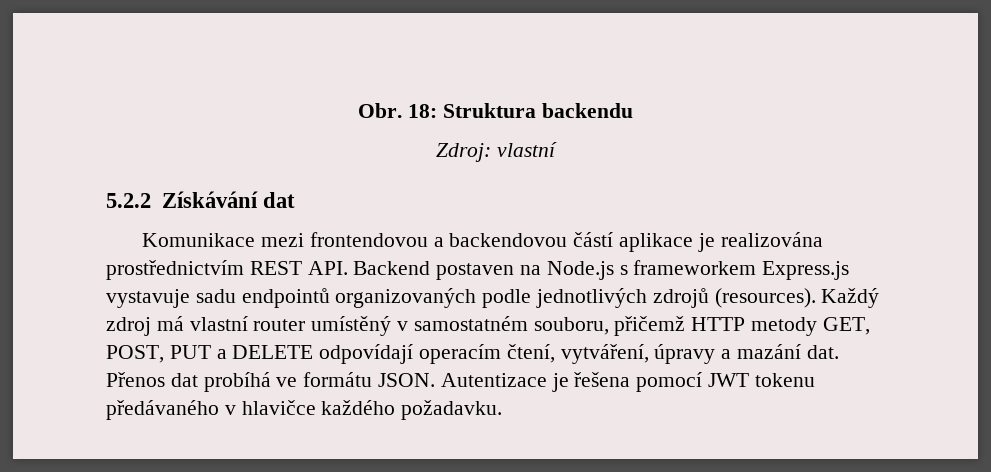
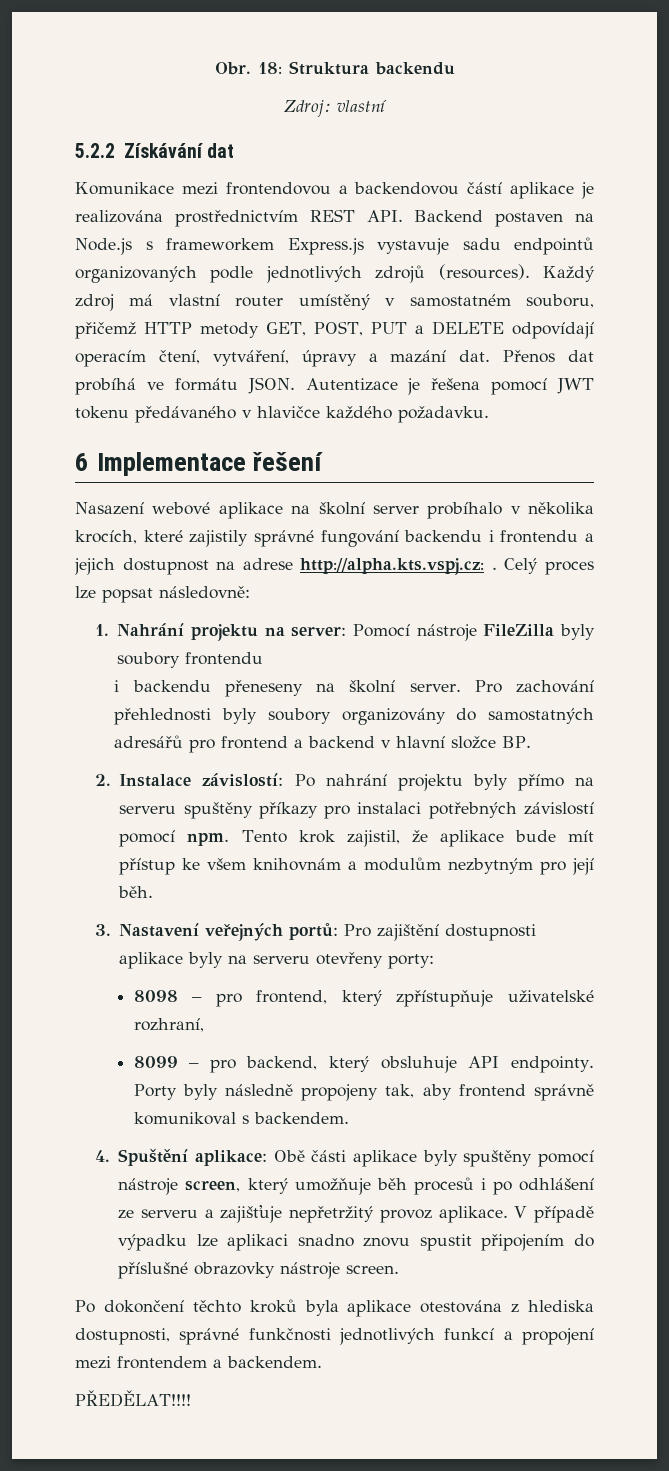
+ 6 Implementace řešení
+ Nasazení webové aplikace na školní server probíhalo v několika krocích, které zajistily správné fungování backendu i frontendu a jejich dostupnost na adrese http://alpha.kts.vspj.cz: . Celý proces lze popsat následovně:
+ 1. Nahrání projektu na server: Pomocí nástroje FileZilla byly soubory frontendu
+ i backendu přeneseny na školní server. Pro zachování přehlednosti byly soubory organizovány do samostatných adresářů pro frontend a backend v hlavní složce BP.
+ 2. Instalace závislostí: Po nahrání projektu byly přímo na serveru spuštěny příkazy pro instalaci potřebných závislostí pomocí npm. Tento krok zajistil, že aplikace bude mít přístup ke všem knihovnám a modulům nezbytným pro její běh.
+ 3. Nastavení veřejných portů: Pro zajištění dostupnosti aplikace byly na serveru otevřeny porty:
+ 8098 – pro frontend, který zpřístupňuje uživatelské rozhraní,
+ 8099 – pro backend, který obsluhuje API endpointy. Porty byly následně propojeny tak, aby frontend správně komunikoval s backendem.
+ 4. Spuštění aplikace: Obě části aplikace byly spuštěny pomocí nástroje screen, který umožňuje běh procesů i po odhlášení ze serveru a zajišťuje nepřetržitý provoz aplikace. V případě výpadku lze aplikaci snadno znovu spustit připojením do příslušné obrazovky nástroje screen.
+ Po dokončení těchto kroků byla aplikace otestována z hlediska dostupnosti, správné funkčnosti jednotlivých funkcí a propojení mezi frontendem a backendem.
+ PŘEDĚLAT!!!!

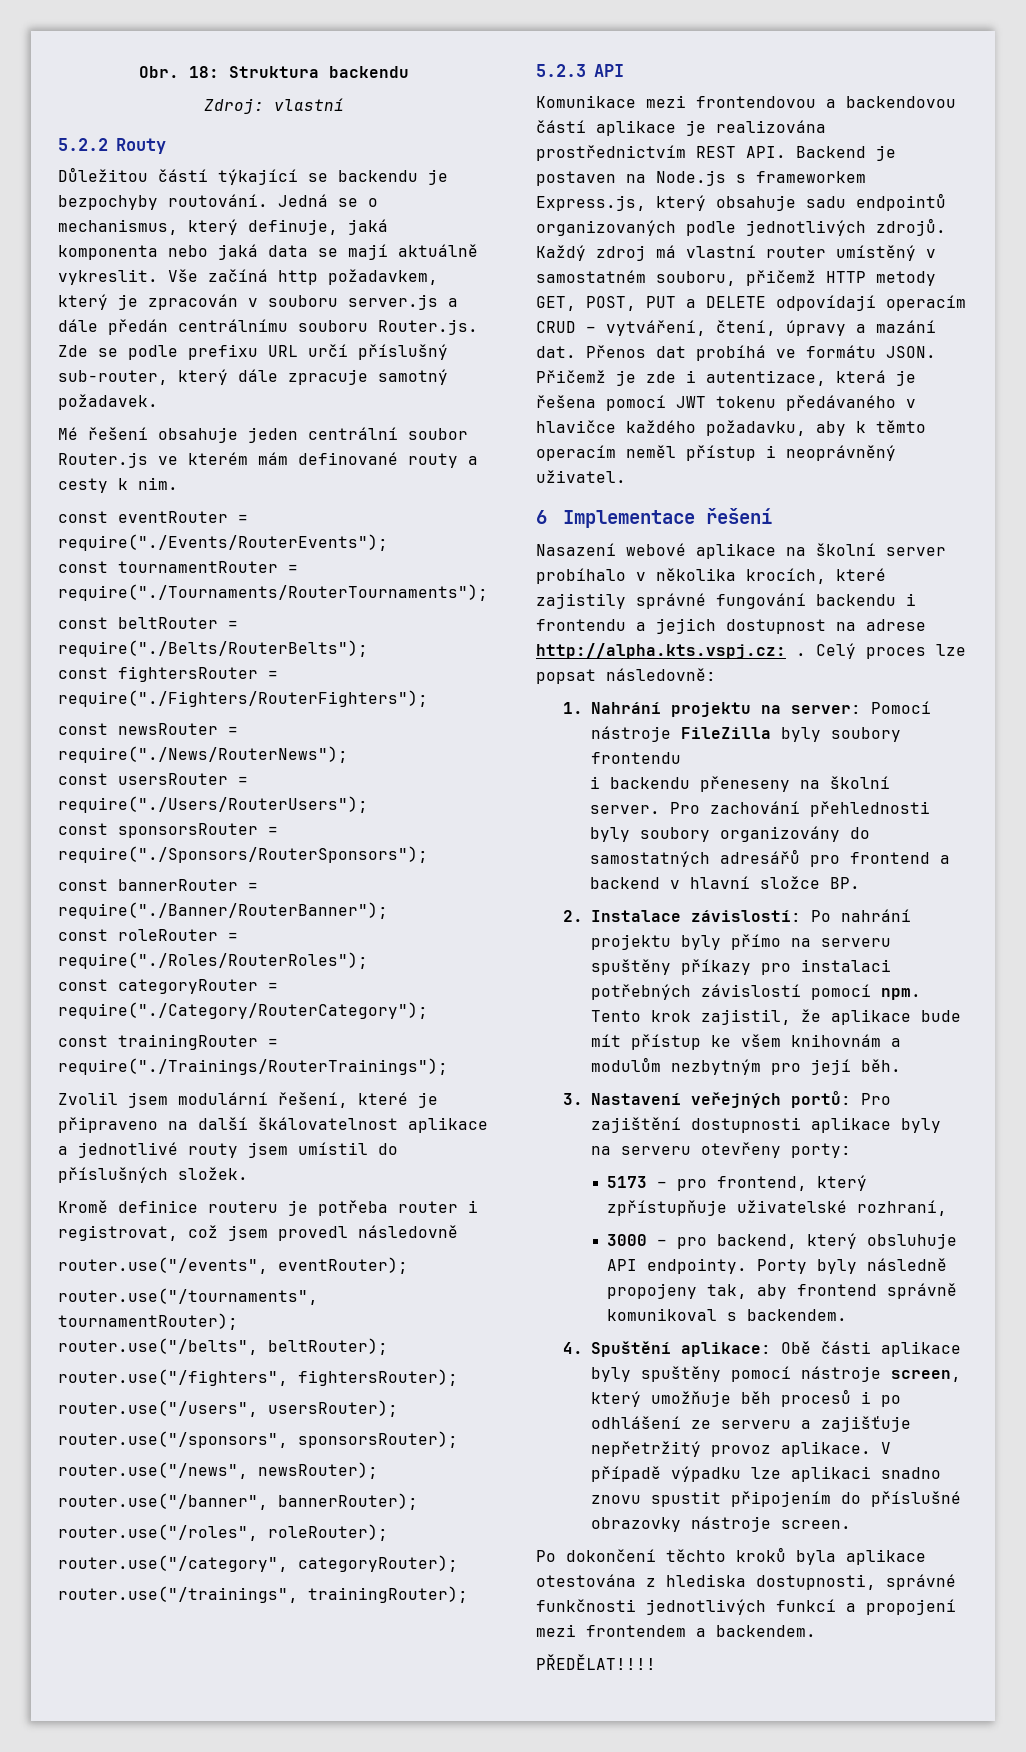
- 5.2.2 Získávání dat
+ 5.2.2 Routy
+ Důležitou částí týkající se backendu je bezpochyby routování. Jedná se o mechanismus, který definuje, jaká komponenta nebo jaká data se mají aktuálně vykreslit. Vše začíná http požadavkem, který je zpracován v souboru server.js a dále předán centrálnímu souboru Router.js. Zde se podle prefixu URL určí příslušný sub-router, který dále zpracuje samotný požadavek.
+ Mé řešení obsahuje jeden centrální soubor Router.js ve kterém mám definované routy a cesty k nim.
+ const eventRouter = require("./Events/RouterEvents");
+ const tournamentRouter = require("./Tournaments/RouterTournaments");
+ const beltRouter = require("./Belts/RouterBelts");
+ const fightersRouter = require("./Fighters/RouterFighters");
+ const newsRouter = require("./News/RouterNews");
+ const usersRouter = require("./Users/RouterUsers");
+ const sponsorsRouter = require("./Sponsors/RouterSponsors");
+ const bannerRouter = require("./Banner/RouterBanner");
+ const roleRouter = require("./Roles/RouterRoles");
+ const categoryRouter = require("./Category/RouterCategory");
+ const trainingRouter = require("./Trainings/RouterTrainings");
+ Zvolil jsem modulární řešení, které je připraveno na další škálovatelnost aplikace a jednotlivé routy jsem umístil do příslušných složek.
+ Kromě definice routeru je potřeba router i registrovat, což jsem provedl následovně
+ router.use("/events", eventRouter);
+ router.use("/tournaments", tournamentRouter);
+ router.use("/belts", beltRouter);
+ router.use("/fighters", fightersRouter);
+ router.use("/users", usersRouter);
+ router.use("/sponsors", sponsorsRouter);
+ router.use("/news", newsRouter);
+ router.use("/banner", bannerRouter);
+ router.use("/roles", roleRouter);
+ router.use("/category", categoryRouter);
+ router.use("/trainings", trainingRouter);
+ 5.2.3 API
- Komunikace mezi frontendovou a backendovou částí aplikace je realizována prostřednictvím REST API. Backend postaven na Node.js s frameworkem Express.js vystavuje sadu endpointů organizovaných podle jednotlivých zdrojů (resources).
+ Komunikace mezi frontendovou a backendovou částí aplikace je realizována prostřednictvím REST API. Backend je postaven na Node.js s frameworkem Express.js, který obsahuje sadu endpointů organizovaných podle jednotlivých zdrojů.
- Každý zdroj má vlastní router umístěný v samostatném souboru, přičemž HTTP metody GET, POST, PUT a DELETE odpovídají operacím čtení, vytváření, úpravy a mazání dat.
+ Každý zdroj má vlastní router umístěný v samostatném souboru, přičemž HTTP metody GET, POST, PUT a DELETE odpovídají operacím CRUD – vytváření, čtení, úpravy a mazání dat.
- Autentizace je řešena pomocí JWT tokenu předávaného v hlavičce každého požadavku.
+ Přičemž je zde i autentizace, která je řešena pomocí JWT tokenu předávaného v hlavičce každého požadavku, aby k těmto operacím neměl přístup i neoprávněný uživatel.
- 8098 – pro frontend, který zpřístupňuje uživatelské rozhraní,
+ 5173 – pro frontend, který zpřístupňuje uživatelské rozhraní,
- 8099 – pro backend, který obsluhuje API endpointy.
+ 3000 – pro backend, který obsluhuje API endpointy.

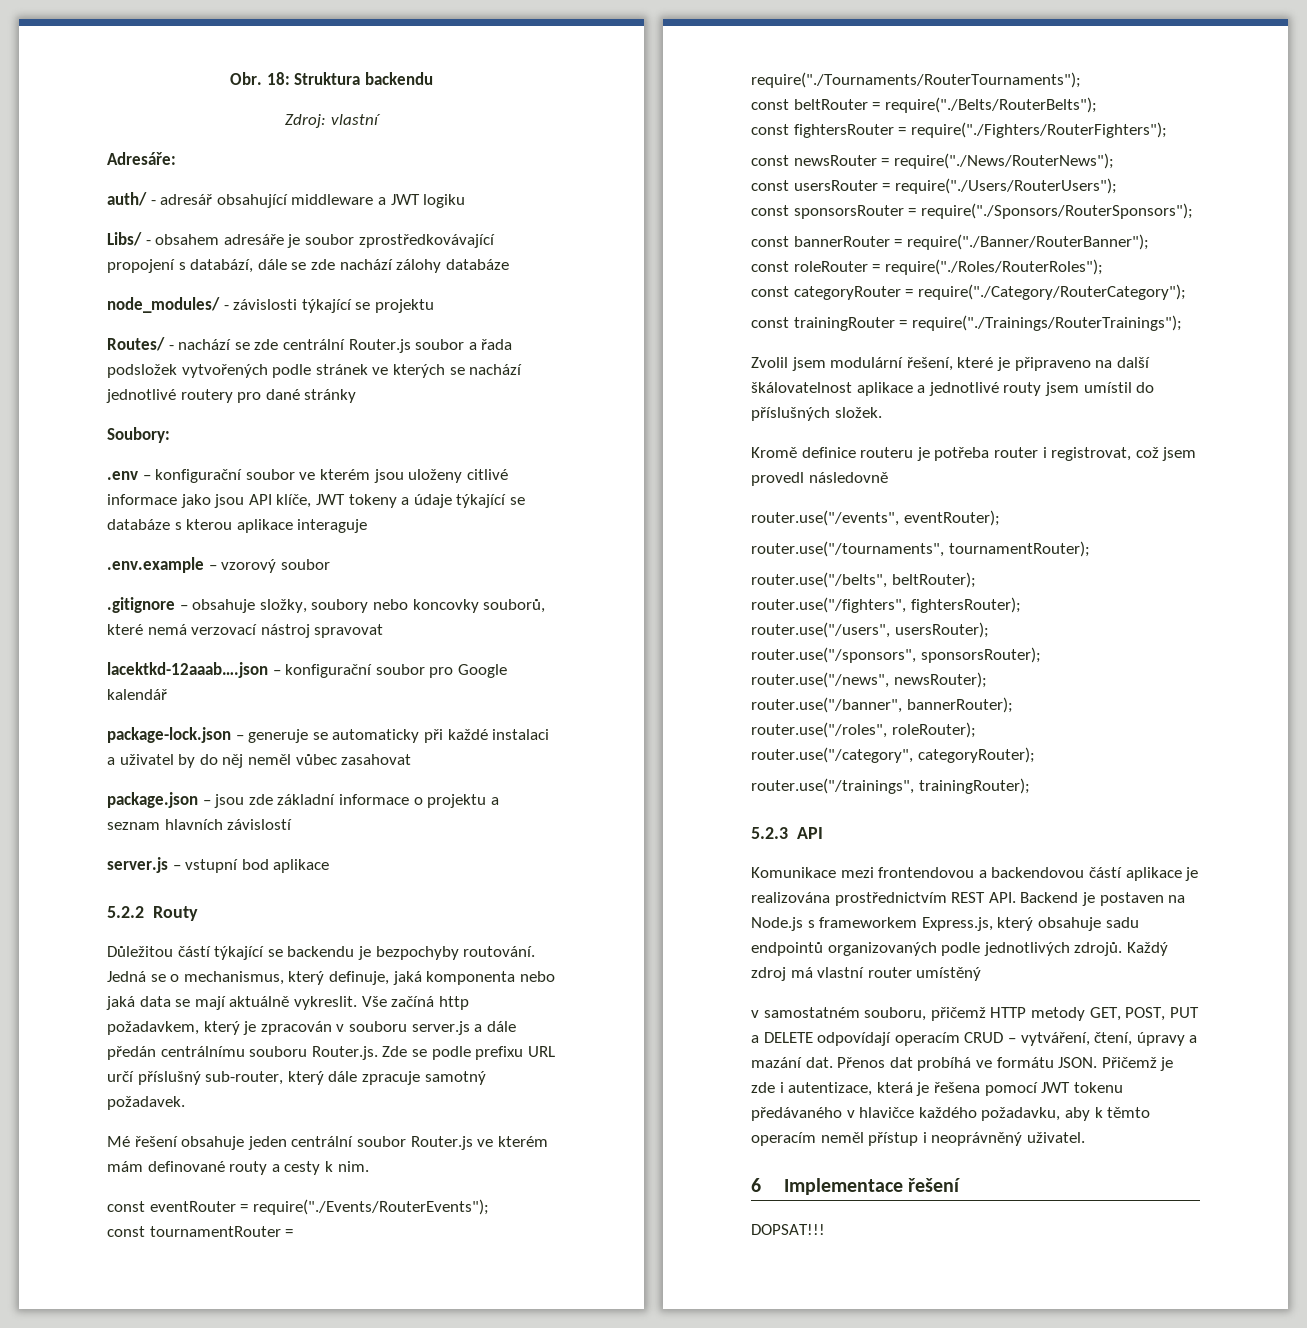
+ Adresáře:
+ auth/ - adresář obsahující middleware a JWT logiku
+ Libs/ - obsahem adresáře je soubor zprostředkovávající propojení s databází, dále se zde nachází zálohy databáze
+ node_modules/ - závislosti týkající se projektu
+ Routes/ - nachází se zde centrální Router.js soubor a řada podsložek vytvořených podle stránek ve kterých se nachází jednotlivé routery pro dané stránky
+ Soubory:
+ .env – konfigurační soubor ve kterém jsou uloženy citlivé informace jako jsou API klíče, JWT tokeny a údaje týkající se databáze s kterou aplikace interaguje
+ .env.example – vzorový soubor
+ .gitignore – obsahuje složky, soubory nebo koncovky souborů, které nemá verzovací nástroj spravovat
+ lacektkd-12aaab….json – konfigurační soubor pro Google kalendář
+ package-lock.json – generuje se automaticky při každé instalaci a uživatel by do něj neměl vůbec zasahovat
+ package.json – jsou zde základní informace o projektu a seznam hlavních závislostí
+ server.js – vstupní bod aplikace
- Každý zdroj má vlastní router umístěný v samostatném souboru, přičemž HTTP metody GET, POST, PUT a DELETE odpovídají operacím CRUD – vytváření, čtení, úpravy a mazání dat.
+ Každý zdroj má vlastní router umístěný
+ v samostatném souboru, přičemž HTTP metody GET, POST, PUT a DELETE odpovídají operacím CRUD – vytváření, čtení, úpravy a mazání dat.
- Nasazení webové aplikace na školní server probíhalo v několika krocích, které zajistily správné fungování backendu i frontendu a jejich dostupnost na adrese http://alpha.kts.vspj.cz: . Celý proces lze popsat následovně:
- 1. Nahrání projektu na server: Pomocí nástroje FileZilla byly soubory frontendu
- i backendu přeneseny na školní server. Pro zachování přehlednosti byly soubory organizovány do samostatných adresářů pro frontend a backend v hlavní složce BP.
- 2. Instalace závislostí: Po nahrání projektu byly přímo na serveru spuštěny příkazy pro instalaci potřebných závislostí pomocí npm. Tento krok zajistil, že aplikace bude mít přístup ke všem knihovnám a modulům nezbytným pro její běh.
- 3. Nastavení veřejných portů: Pro zajištění dostupnosti aplikace byly na serveru otevřeny porty:
- 5173 – pro frontend, který zpřístupňuje uživatelské rozhraní,
- 3000 – pro backend, který obsluhuje API endpointy. Porty byly následně propojeny tak, aby frontend správně komunikoval s backendem.
- 4. Spuštění aplikace: Obě části aplikace byly spuštěny pomocí nástroje screen, který umožňuje běh procesů i po odhlášení ze serveru a zajišťuje nepřetržitý provoz aplikace. V případě výpadku lze aplikaci snadno znovu spustit připojením do příslušné obrazovky nástroje screen.
- Po dokončení těchto kroků byla aplikace otestována z hlediska dostupnosti, správné funkčnosti jednotlivých funkcí a propojení mezi frontendem a backendem.
- PŘEDĚLAT!!!!
+ DOPSAT!!!

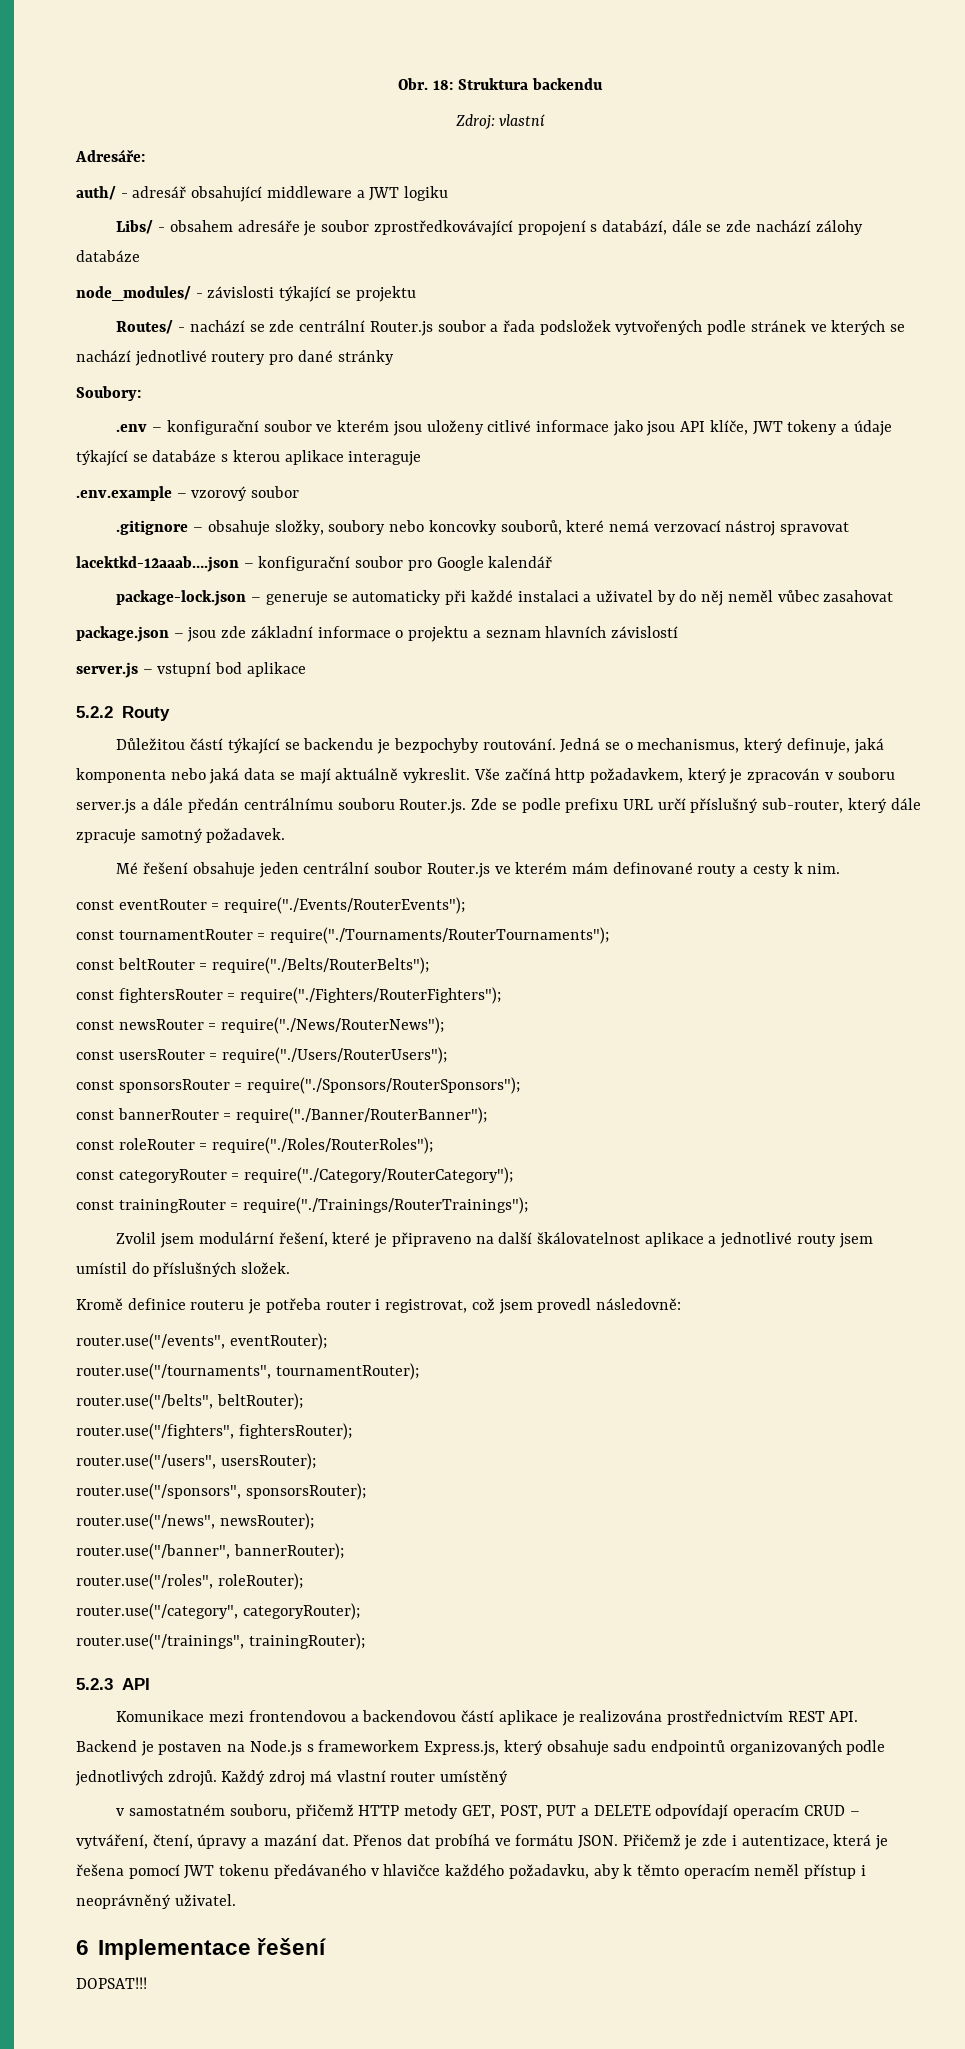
- Kromě definice routeru je potřeba router i registrovat, což jsem provedl následovně
+ Kromě definice routeru je potřeba router i registrovat, což jsem provedl následovně:

